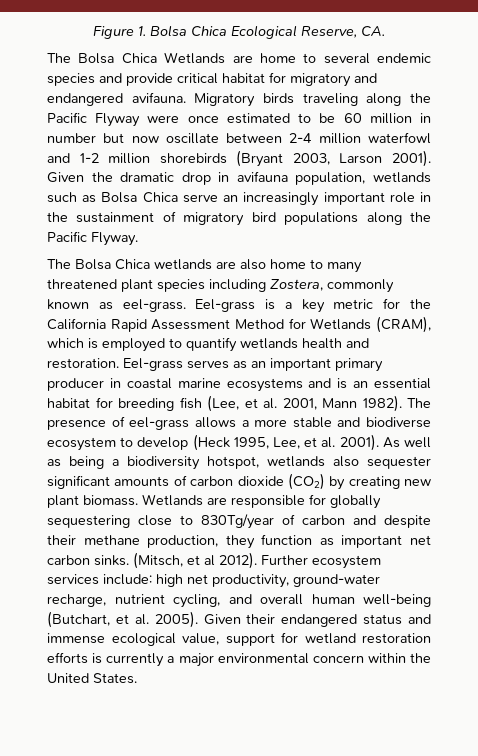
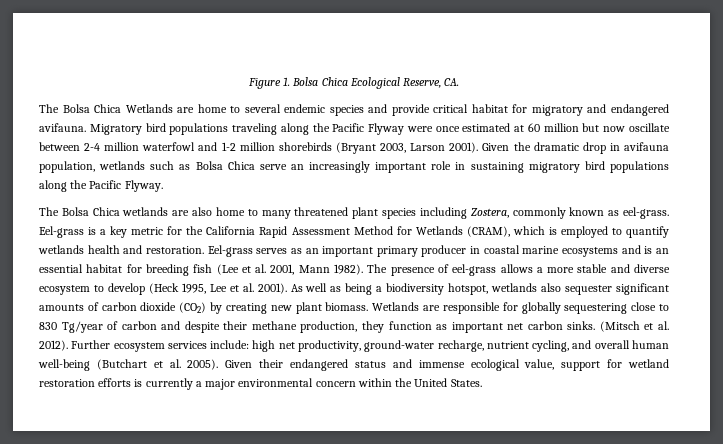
- Migratory birds traveling along the Pacific Flyway were once estimated to be 60 million in number but now oscillate between 2-4 million waterfowl and 1-2 million shorebirds (Bryant 2003, Larson 2001).
+ Migratory bird populations traveling along the Pacific Flyway were once estimated at 60 million but now oscillate between 2-4 million waterfowl and 1-2 million shorebirds (Bryant 2003, Larson 2001).
- Given the dramatic drop in avifauna population, wetlands such as Bolsa Chica serve an increasingly important role in the sustainment of migratory bird populations along the Pacific Flyway.
+ Given the dramatic drop in avifauna population, wetlands such as Bolsa Chica serve an increasingly important role in sustaining migratory bird populations along the Pacific Flyway.
- Eel-grass serves as an important primary producer in coastal marine ecosystems and is an essential habitat for breeding fish (Lee, et al. 2001, Mann 1982).
+ Eel-grass serves as an important primary producer in coastal marine ecosystems and is an essential habitat for breeding fish (Lee et al. 2001, Mann 1982).
- The presence of eel-grass allows a more stable and biodiverse ecosystem to develop (Heck 1995, Lee, et al. 2001).
+ The presence of eel-grass allows a more stable and diverse ecosystem to develop (Heck 1995, Lee et al. 2001).
- Wetlands are responsible for globally sequestering close to 830Tg/year of carbon and despite their methane production, they function as important net carbon sinks.
+ Wetlands are responsible for globally sequestering close to 830 Tg/year of carbon and despite their methane production, they function as important net carbon sinks.
- (Mitsch, et al 2012).
+ (Mitsch et al. 2012).
- Further ecosystem services include: high net productivity, ground-water recharge, nutrient cycling, and overall human well-being (Butchart, et al. 2005).
+ Further ecosystem services include: high net productivity, ground-water recharge, nutrient cycling, and overall human well-being (Butchart et al. 2005).

